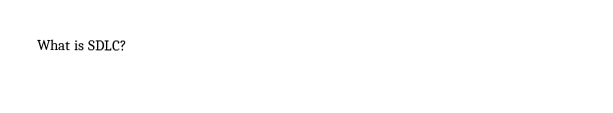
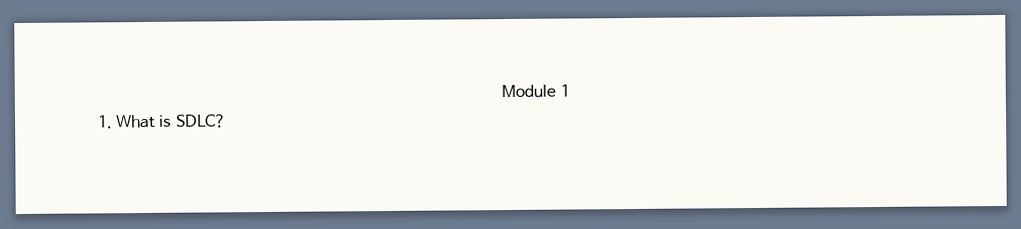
- What is SDLC?
+ Module 1
+ 1. What is SDLC?

